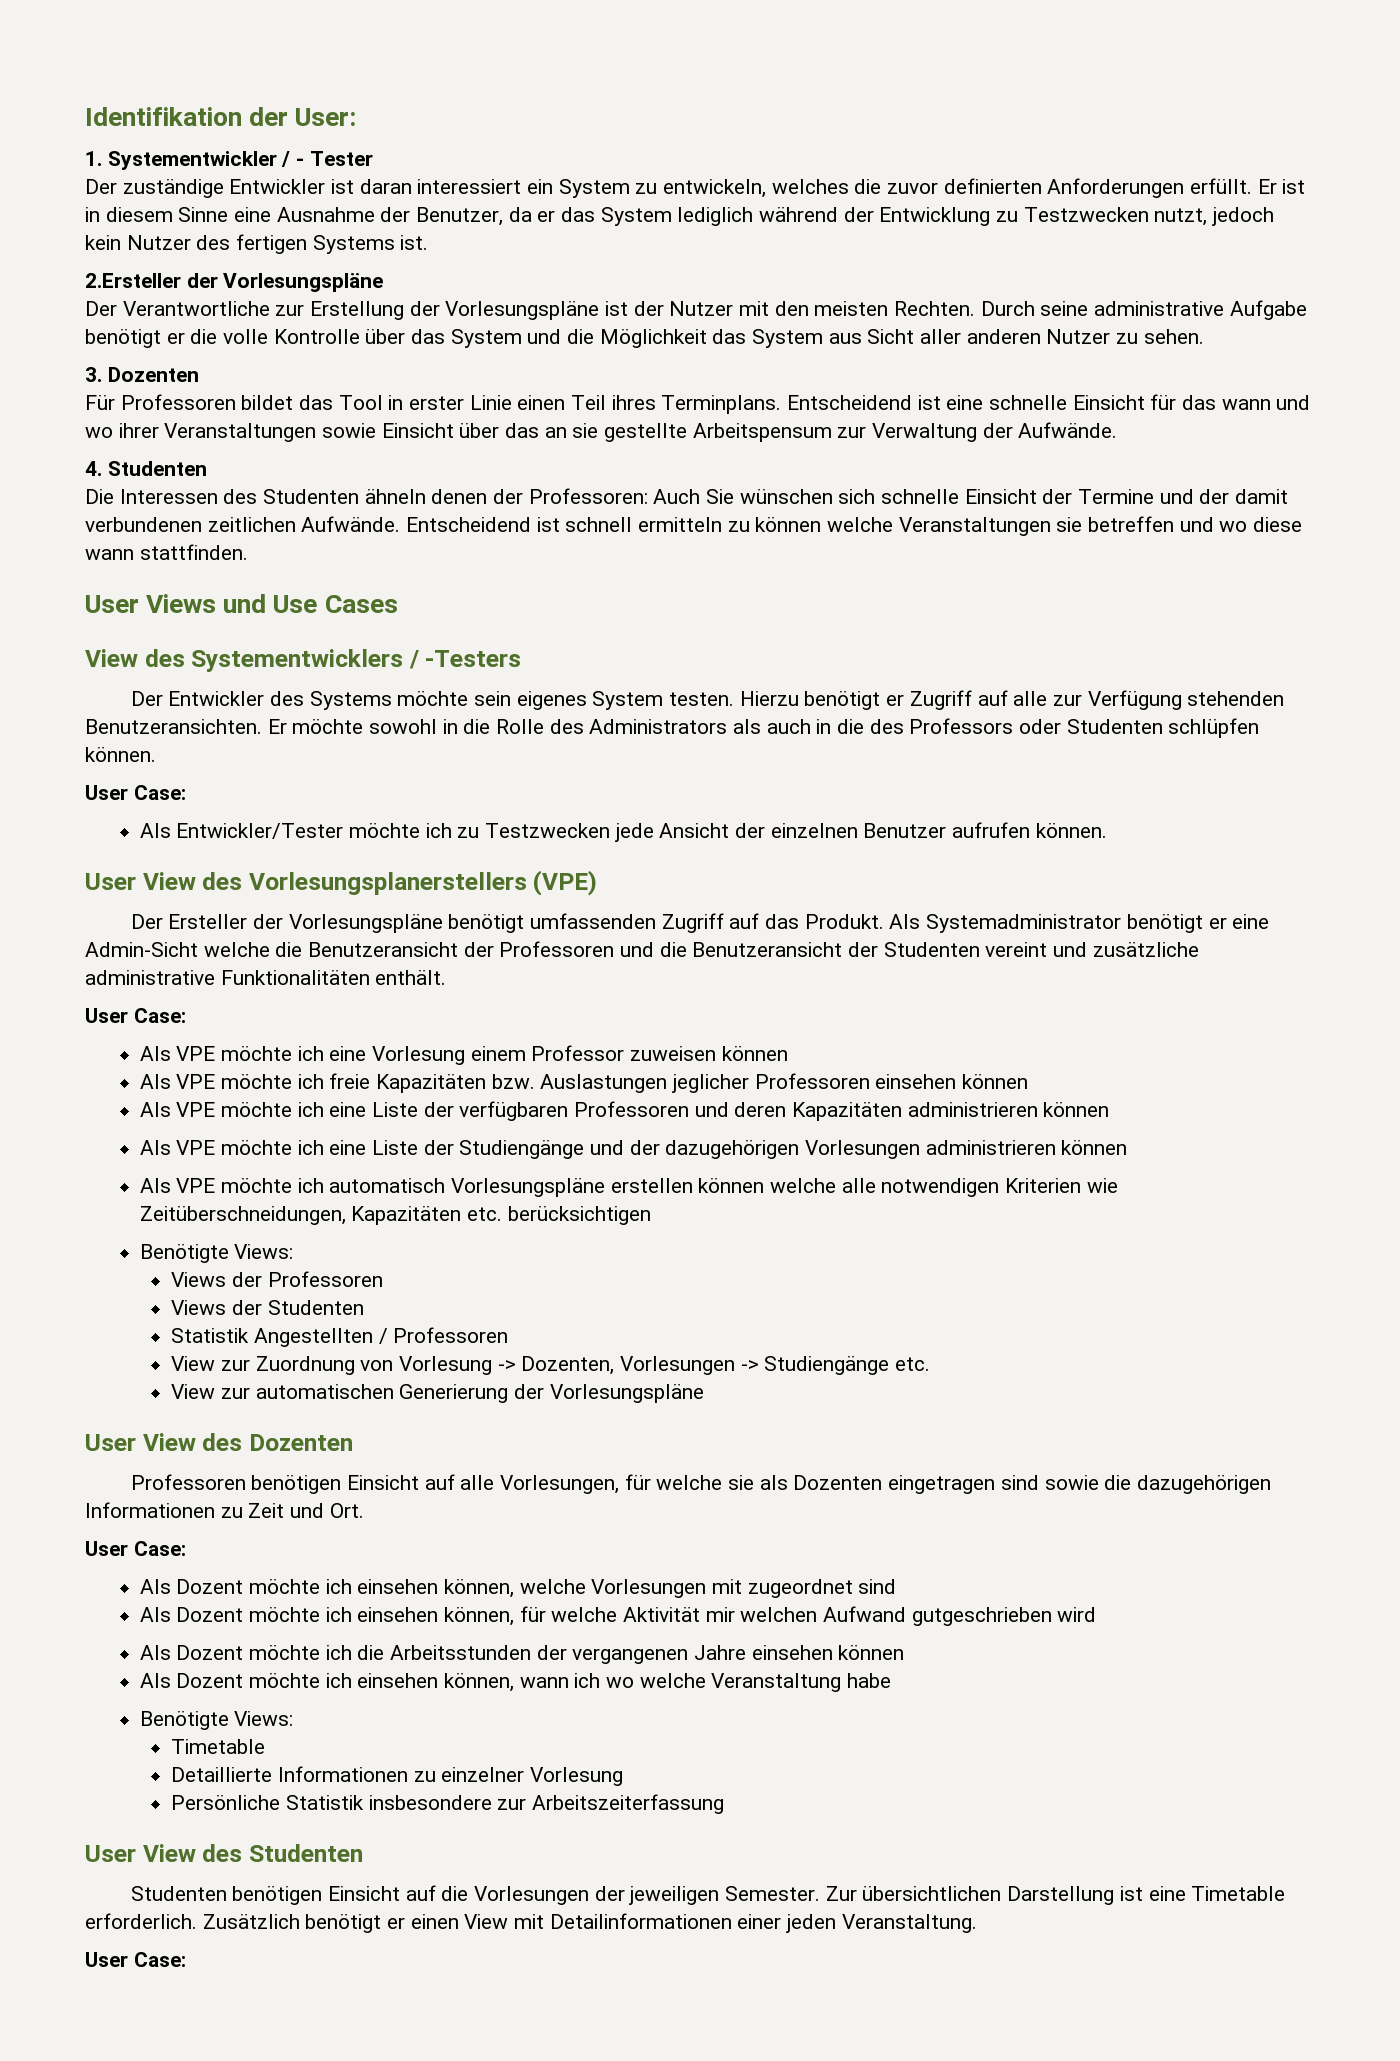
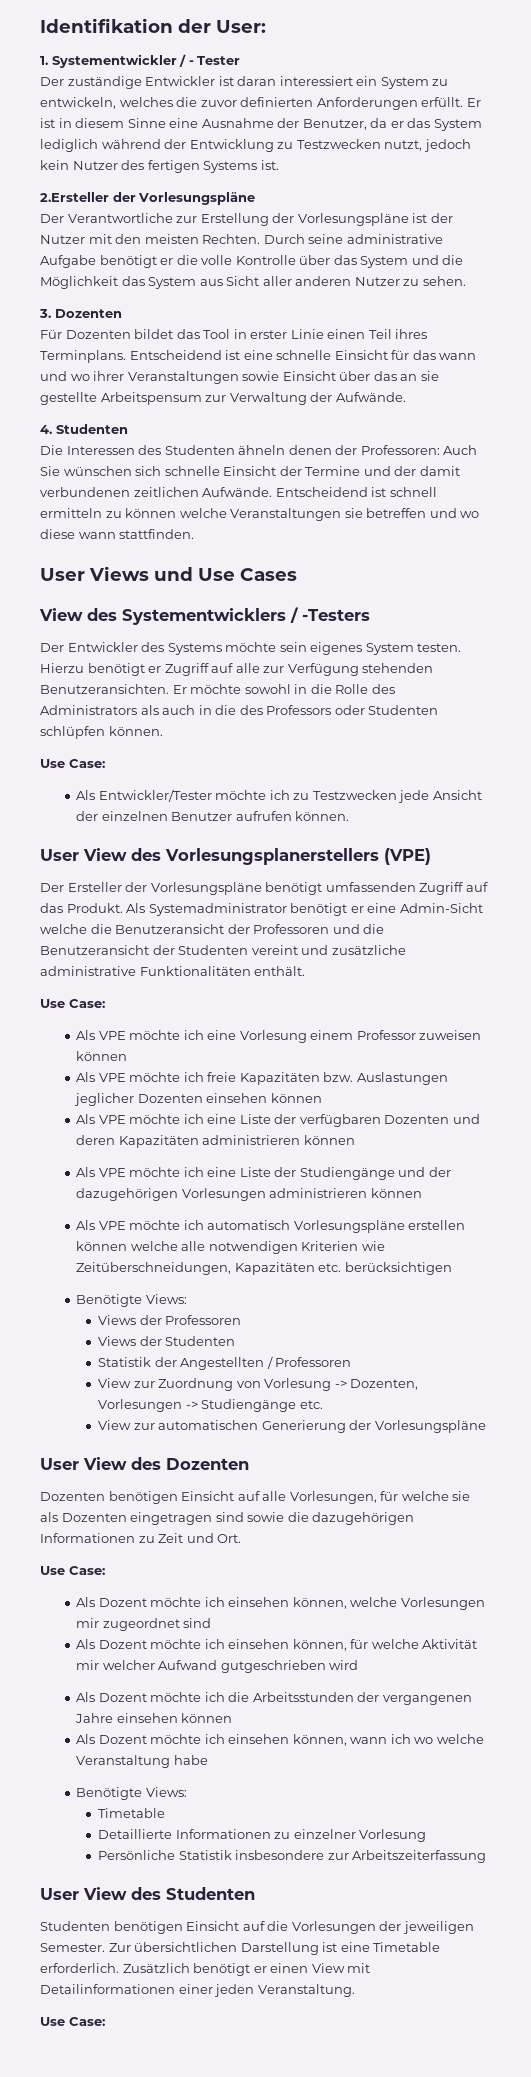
- Für Professoren bildet das Tool in erster Linie einen Teil ihres Terminplans.
+ Für Dozenten bildet das Tool in erster Linie einen Teil ihres Terminplans.
  Er möchte sowohl in die Rolle des Administrators als auch in die des Professors oder Studenten schlüpfen können.
- User Case:
+ Use Case:
  Als Systemadministrator benötigt er eine Admin-Sicht welche die Benutzeransicht der Professoren und die Benutzeransicht der Studenten vereint und zusätzliche administrative Funktionalitäten enthält.
- User Case:
+ Use Case:
- Als VPE möchte ich freie Kapazitäten bzw. Auslastungen jeglicher Professoren einsehen können
+ Als VPE möchte ich freie Kapazitäten bzw. Auslastungen jeglicher Dozenten einsehen können
- Als VPE möchte ich eine Liste der verfügbaren Professoren und deren Kapazitäten administrieren können
+ Als VPE möchte ich eine Liste der verfügbaren Dozenten und deren Kapazitäten administrieren können
- Statistik Angestellten / Professoren
+ Statistik der Angestellten / Professoren
- Professoren benötigen Einsicht auf alle Vorlesungen, für welche sie als Dozenten eingetragen sind sowie die dazugehörigen Informationen zu Zeit und Ort.
- User Case:
+ Dozenten benötigen Einsicht auf alle Vorlesungen, für welche sie als Dozenten eingetragen sind sowie die dazugehörigen Informationen zu Zeit und Ort.
+ Use Case:
- Als Dozent möchte ich einsehen können, welche Vorlesungen mit zugeordnet sind
+ Als Dozent möchte ich einsehen können, welche Vorlesungen mir zugeordnet sind
- Als Dozent möchte ich einsehen können, für welche Aktivität mir welchen Aufwand gutgeschrieben wird
+ Als Dozent möchte ich einsehen können, für welche Aktivität mir welcher Aufwand gutgeschrieben wird
  Zusätzlich benötigt er einen View mit Detailinformationen einer jeden Veranstaltung.
- User Case:
+ Use Case:

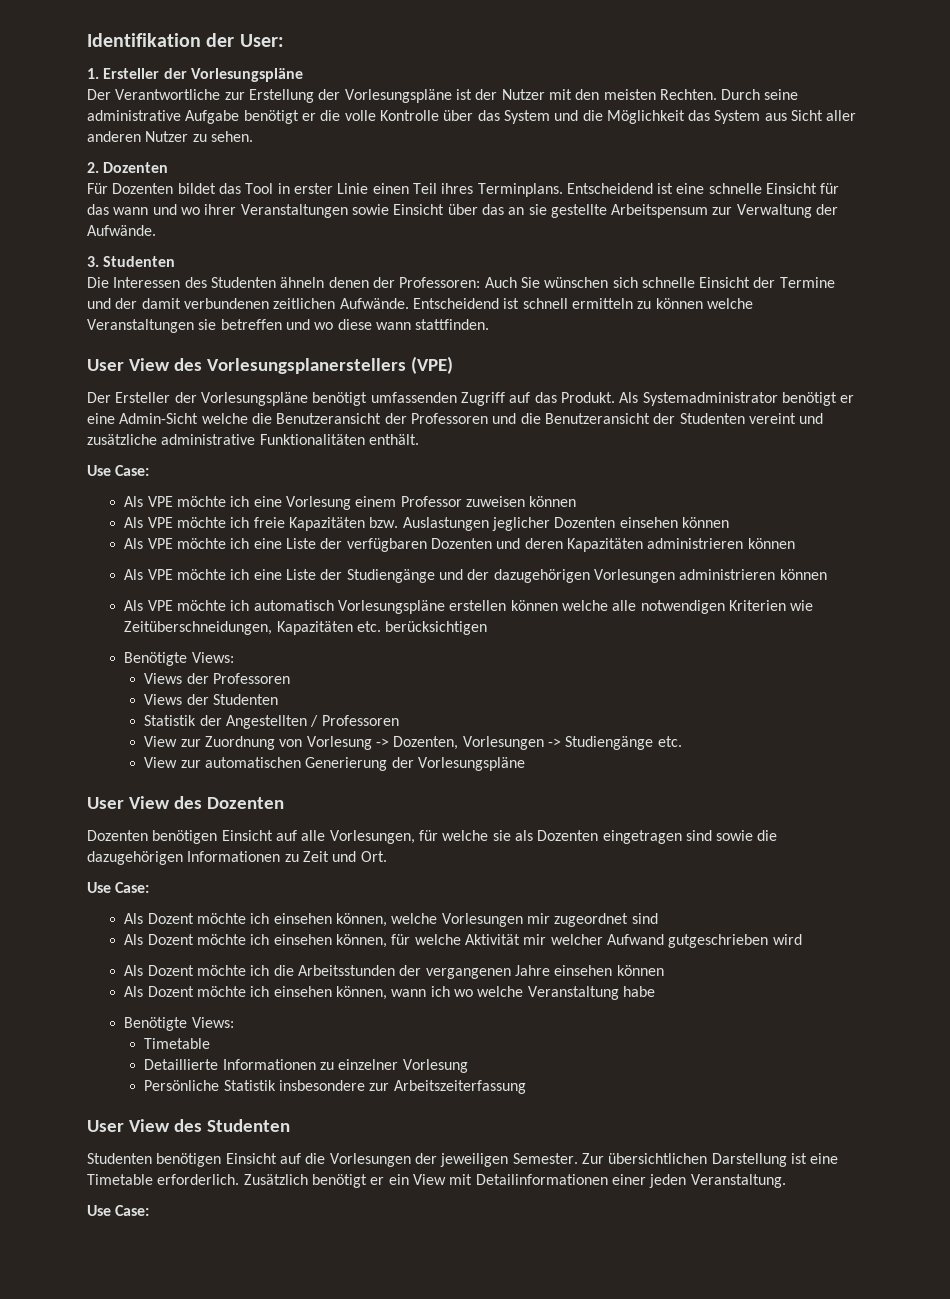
- 1. Systementwickler / - Tester
- Der zuständige Entwickler ist daran interessiert ein System zu entwickeln, welches die zuvor definierten Anforderungen erfüllt. Er ist in diesem Sinne eine Ausnahme der Benutzer, da er das System lediglich während der Entwicklung zu Testzwecken nutzt, jedoch kein Nutzer des fertigen Systems ist.
- 2.Ersteller der Vorlesungspläne
+ 1. Ersteller der Vorlesungspläne
- 3. Dozenten
+ 2. Dozenten
- 4. Studenten
+ 3. Studenten
- User Views und Use Cases
- View des Systementwicklers / -Testers
- Der Entwickler des Systems möchte sein eigenes System testen. Hierzu benötigt er Zugriff auf alle zur Verfügung stehenden Benutzeransichten. Er möchte sowohl in die Rolle des Administrators als auch in die des Professors oder Studenten schlüpfen können.
- Use Case:
- Als Entwickler/Tester möchte ich zu Testzwecken jede Ansicht der einzelnen Benutzer aufrufen können.
- Zusätzlich benötigt er einen View mit Detailinformationen einer jeden Veranstaltung.
+ Zusätzlich benötigt er ein View mit Detailinformationen einer jeden Veranstaltung.

